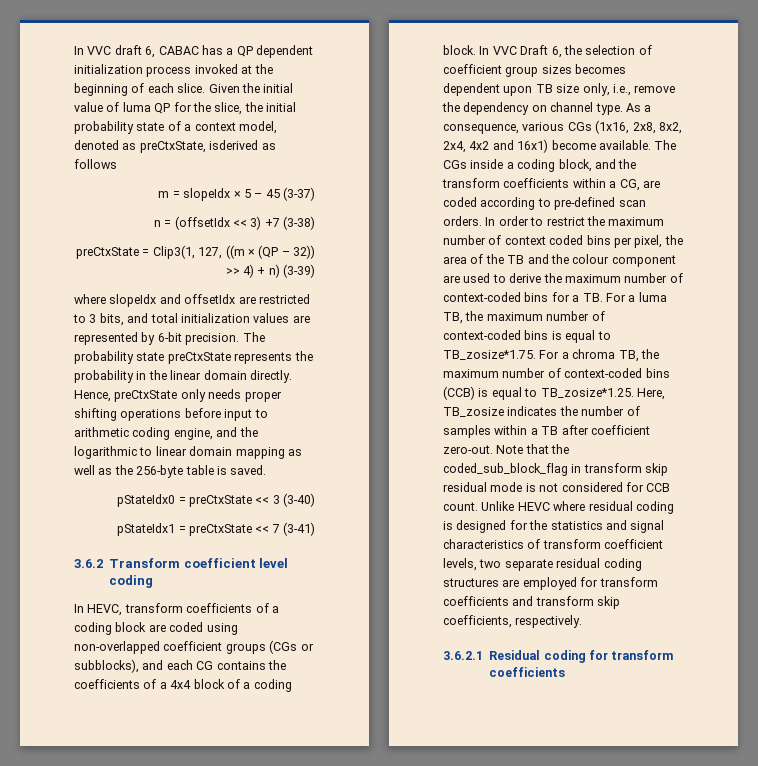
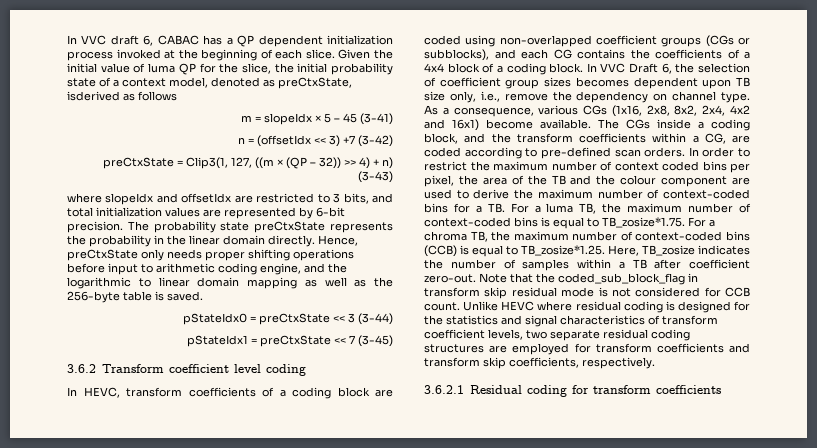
- m = slopeIdx × 5 – 45 (3-37)
+ m = slopeIdx × 5 – 45 (3-41)
- n = (offsetIdx << 3) +7 (3-38)
+ n = (offsetIdx << 3) +7 (3-42)
- preCtxState = Clip3(1, 127, ((m × (QP – 32)) >> 4) + n) (3-39)
+ preCtxState = Clip3(1, 127, ((m × (QP – 32)) >> 4) + n) (3-43)
- pStateIdx0 = preCtxState << 3 (3-40)
+ pStateIdx0 = preCtxState << 3 (3-44)
- pStateIdx1 = preCtxState << 7 (3-41)
+ pStateIdx1 = preCtxState << 7 (3-45)

